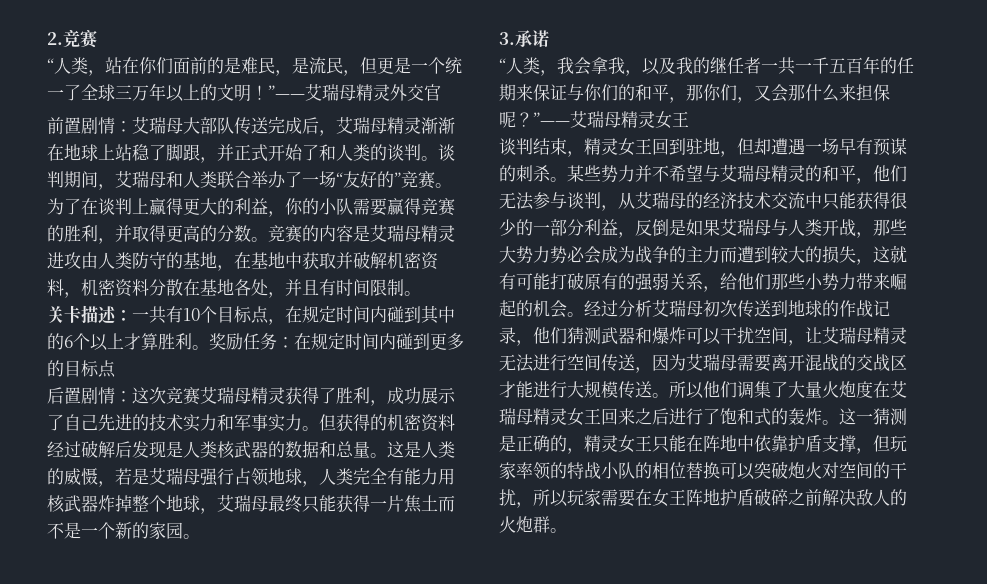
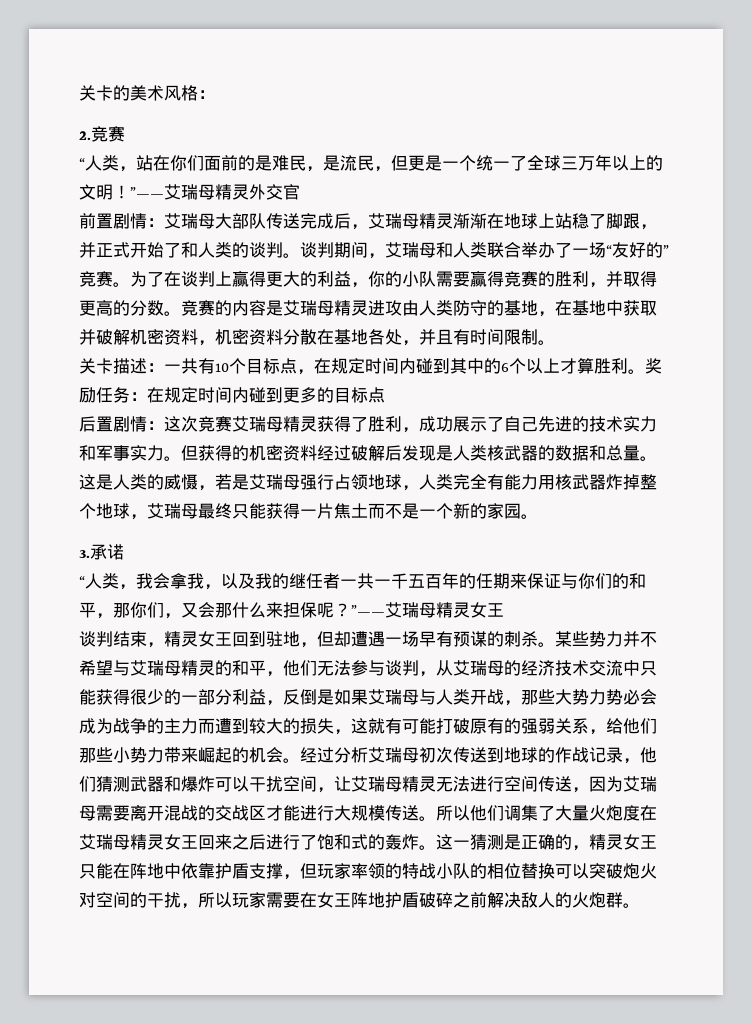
+ 关卡的美术风格：

